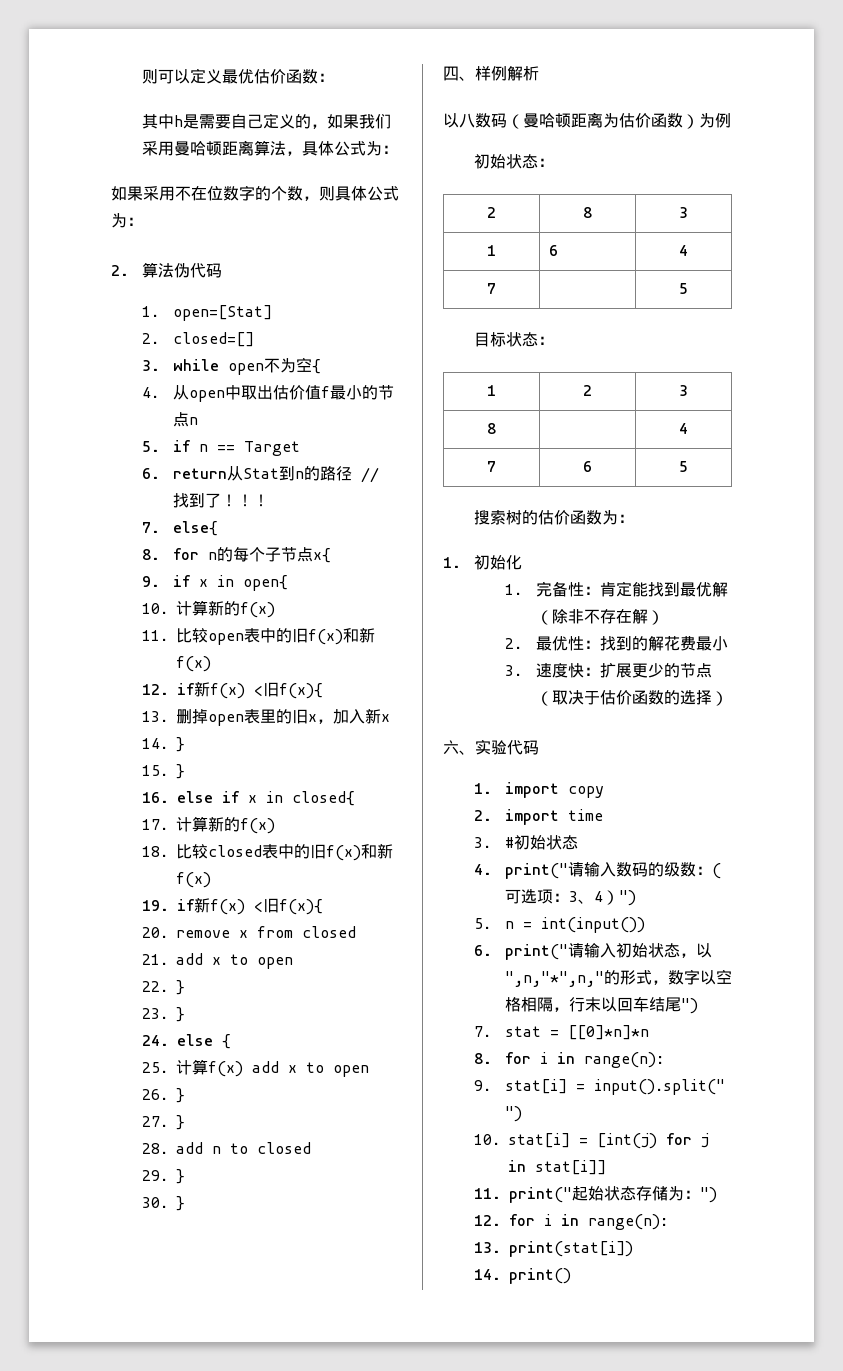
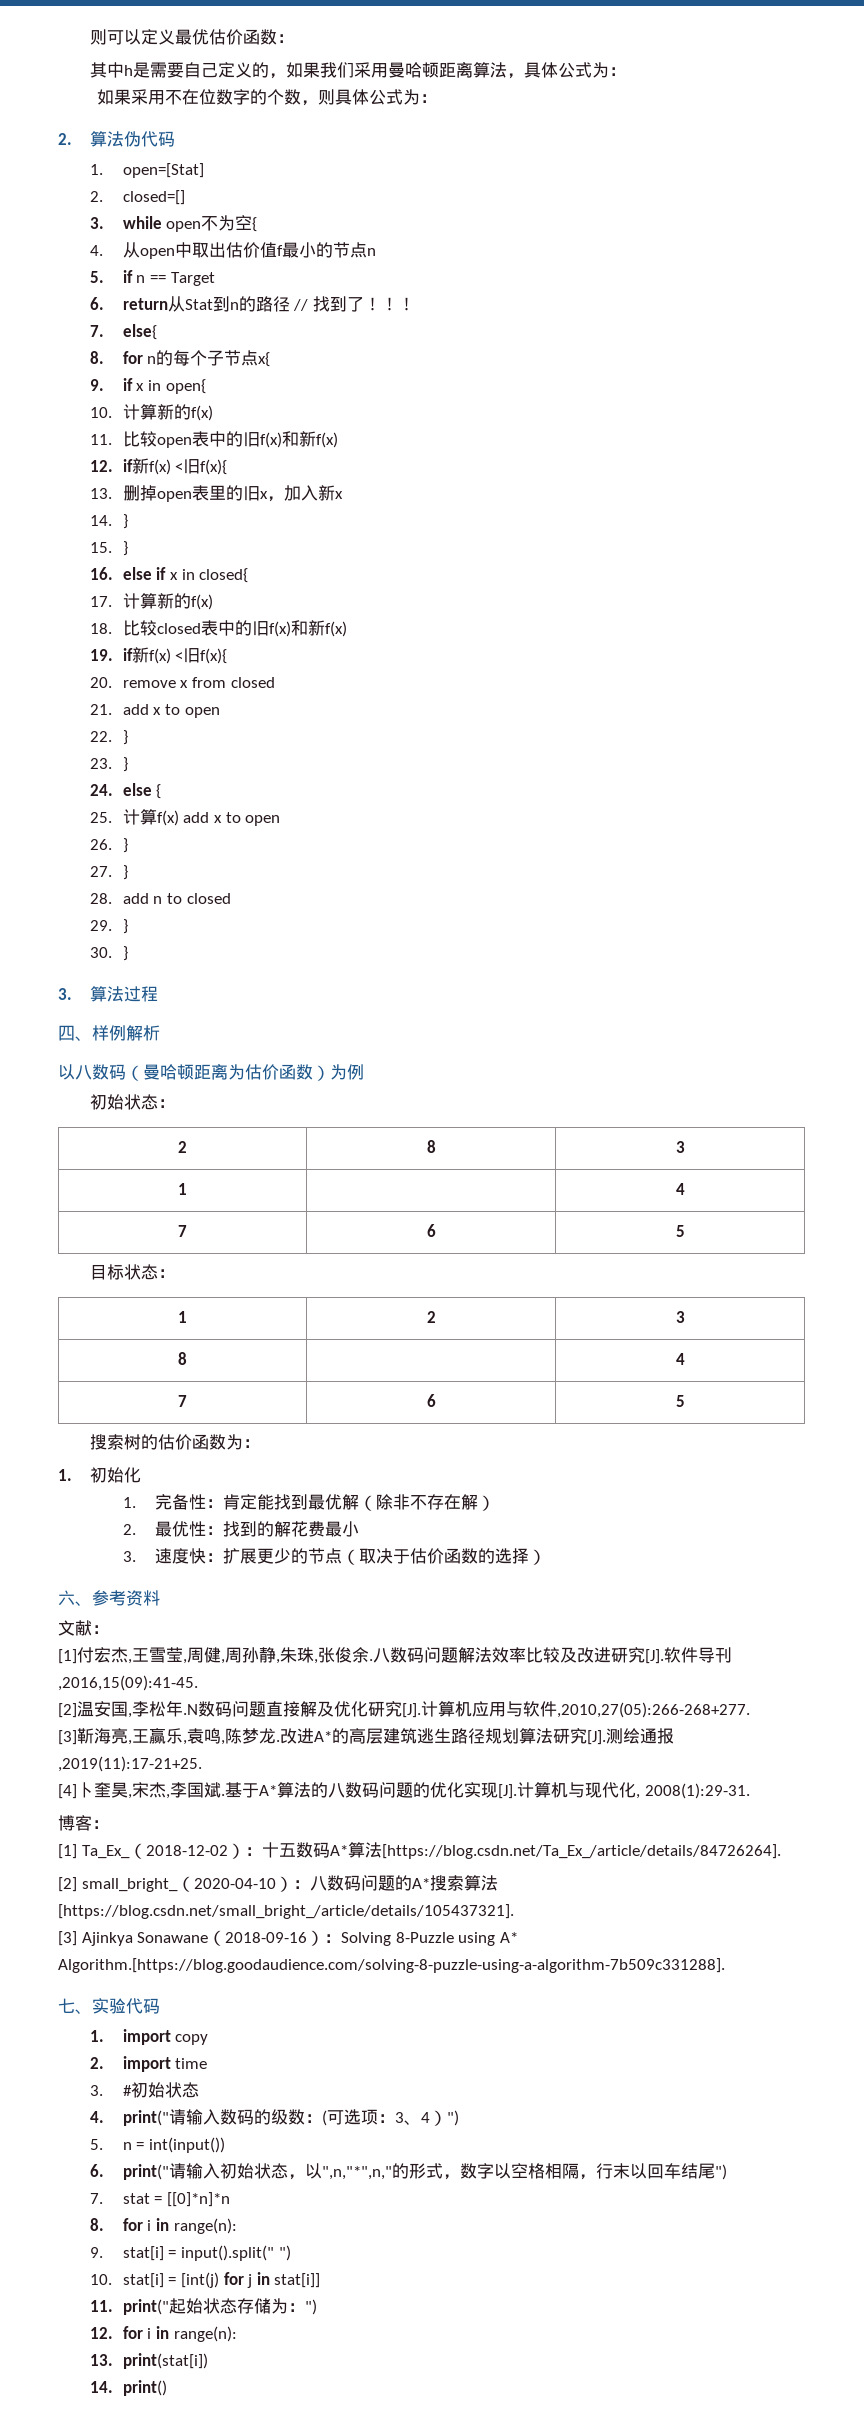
+ 3.算法过程
- 1 | 6 | 4
- 7 | | 5
+ 1 | | 4
+ 7 | 6 | 5
- 六、实验代码
+ 六、参考资料
+ 文献：
+ [1]付宏杰,王雪莹,周健,周孙静,朱珠,张俊余.八数码问题解法效率比较及改进研究[J].软件导刊,2016,15(09):41-45.
+ [2]温安国,李松年.N数码问题直接解及优化研究[J].计算机应用与软件,2010,27(05):266-268+277.
+ [3]靳海亮,王赢乐,袁鸣,陈梦龙.改进A*的高层建筑逃生路径规划算法研究[J].测绘通报,2019(11):17-21+25.
+ [4]卜奎昊,宋杰,李国斌.基于A*算法的八数码问题的优化实现[J].计算机与现代化, 2008(1):29-31.
+ 博客：
+ [1] Ta_Ex_（2018-12-02）：十五数码A*算法[https://blog.csdn.net/Ta_Ex_/article/details/84726264].
+ [2] small_bright_（2020-04-10）：八数码问题的A*搜索算法[https://blog.csdn.net/small_bright_/article/details/105437321].
+ [3] Ajinkya Sonawane（2018-09-16）：Solving 8-Puzzle using A* Algorithm.[https://blog.goodaudience.com/solving-8-puzzle-using-a-algorithm-7b509c331288].
+ 七、实验代码

